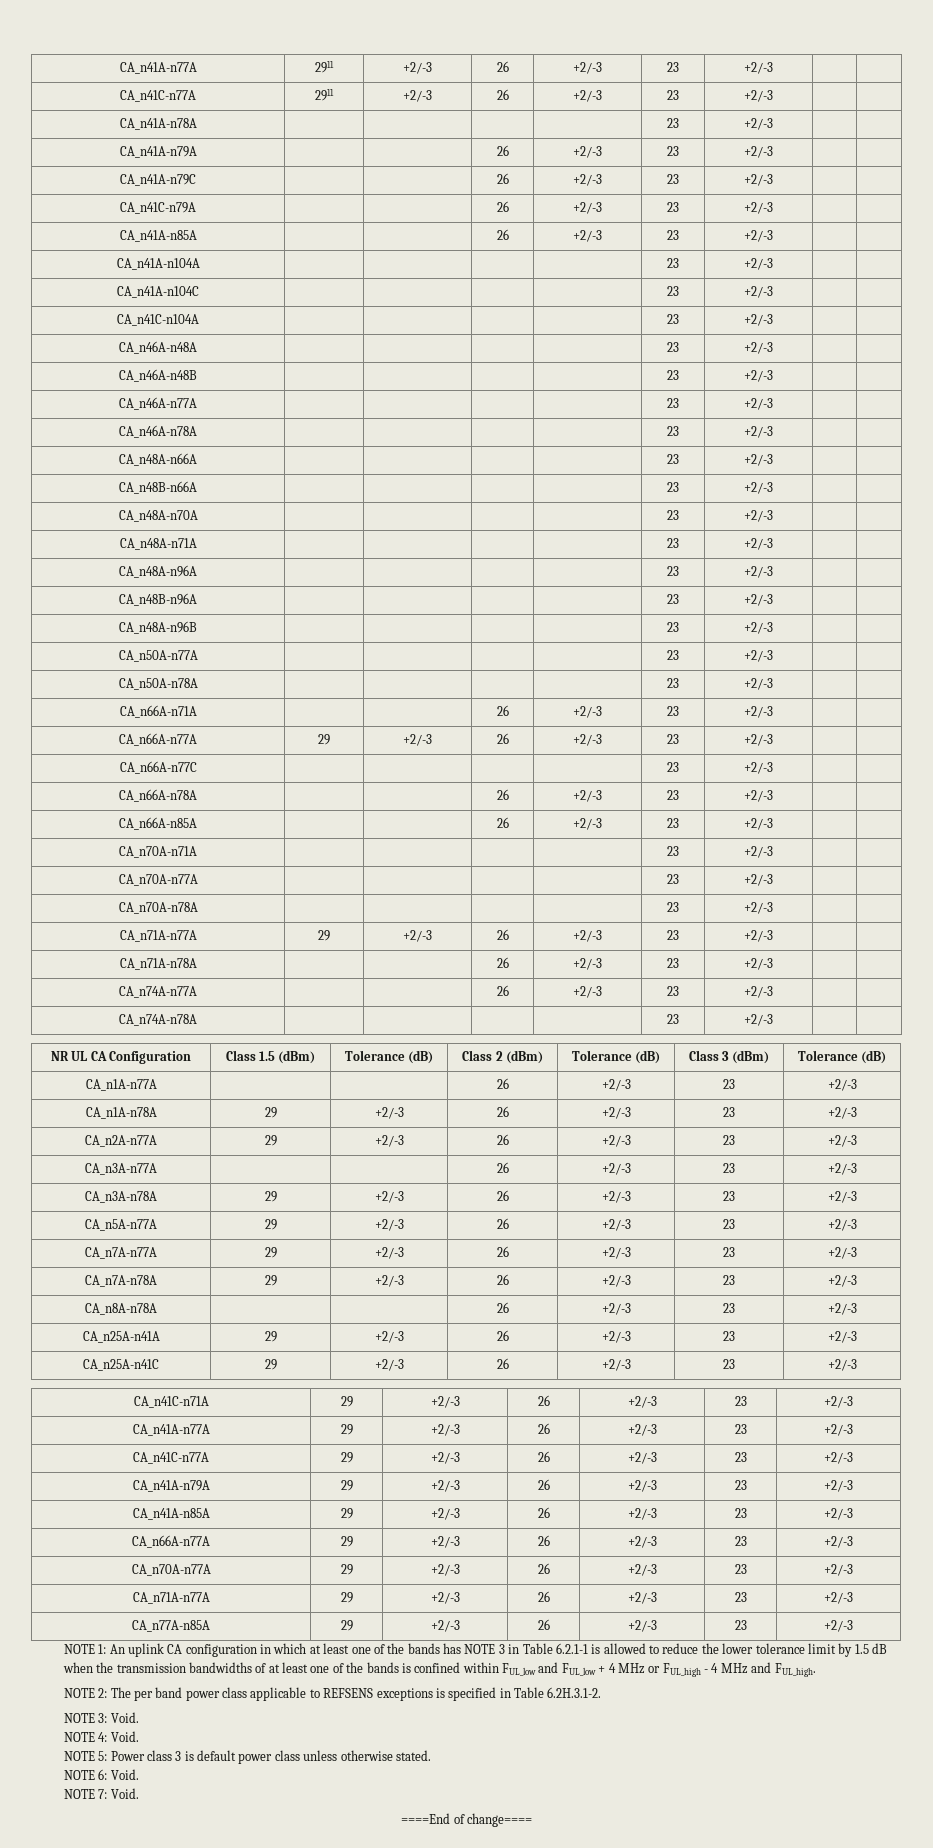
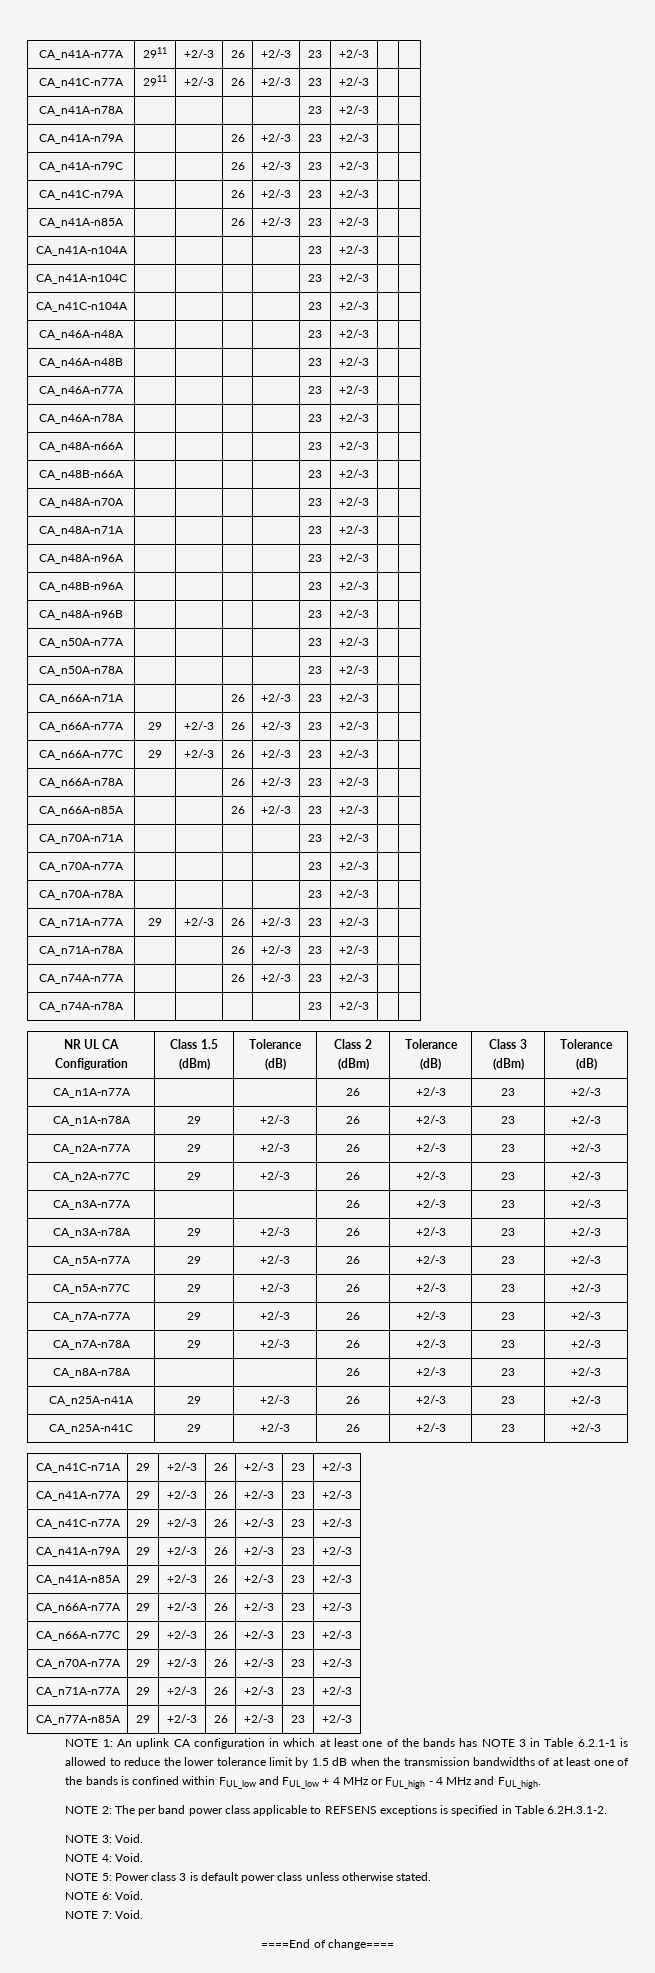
- CA_n66A-n77C | | | | | 23 | +2/-3 | |
+ CA_n66A-n77C | 29 | +2/-3 | 26 | +2/-3 | 23 | +2/-3 | |
+ CA_n2A-n77C | 29 | +2/-3 | 26 | +2/-3 | 23 | +2/-3
+ CA_n5A-n77C | 29 | +2/-3 | 26 | +2/-3 | 23 | +2/-3
  CA_n41A-n85A | 29 | +2/-3 | 26 | +2/-3 | 23 | +2/-3
  CA_n66A-n77A | 29 | +2/-3 | 26 | +2/-3 | 23 | +2/-3
+ CA_n66A-n77C | 29 | +2/-3 | 26 | +2/-3 | 23 | +2/-3

